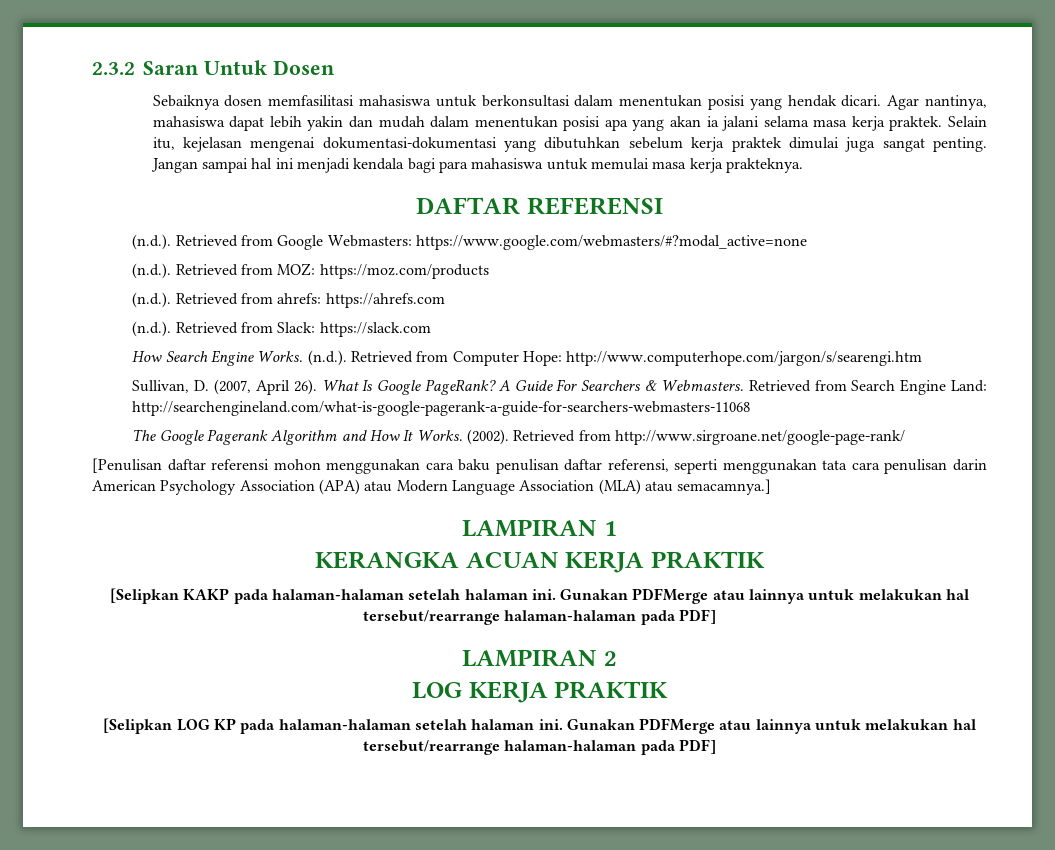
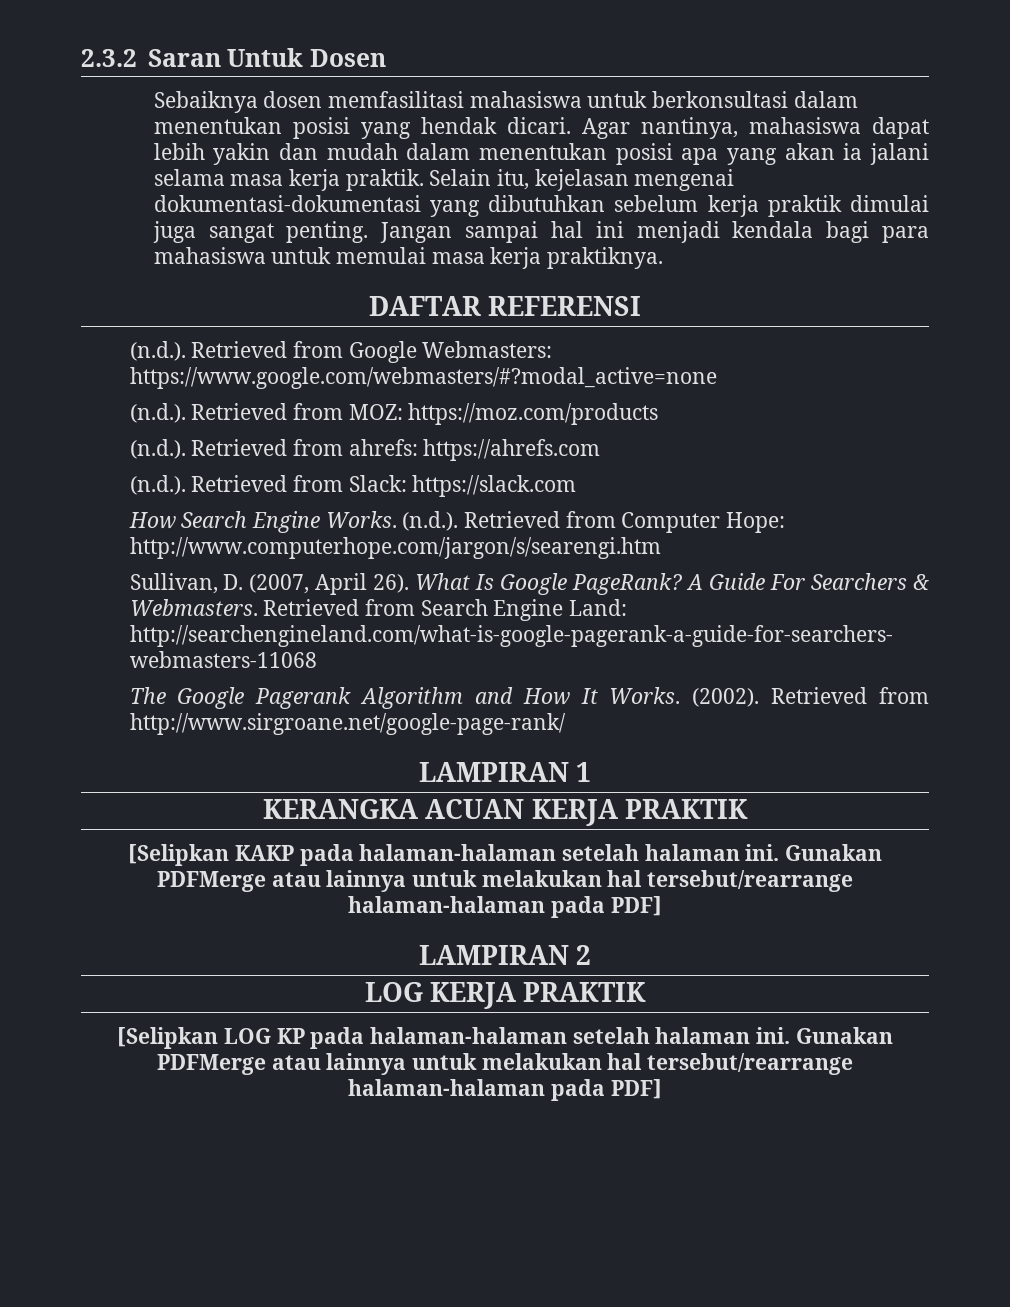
- Agar nantinya, mahasiswa dapat lebih yakin dan mudah dalam menentukan posisi apa yang akan ia jalani selama masa kerja praktek.
+ Agar nantinya, mahasiswa dapat lebih yakin dan mudah dalam menentukan posisi apa yang akan ia jalani selama masa kerja praktik.
- Selain itu, kejelasan mengenai dokumentasi-dokumentasi yang dibutuhkan sebelum kerja praktek dimulai juga sangat penting.
+ Selain itu, kejelasan mengenai dokumentasi-dokumentasi yang dibutuhkan sebelum kerja praktik dimulai juga sangat penting.
- Jangan sampai hal ini menjadi kendala bagi para mahasiswa untuk memulai masa kerja prakteknya.
+ Jangan sampai hal ini menjadi kendala bagi para mahasiswa untuk memulai masa kerja praktiknya.
- [Penulisan daftar referensi mohon menggunakan cara baku penulisan daftar referensi, seperti menggunakan tata cara penulisan darin American Psychology Association (APA) atau Modern Language Association (MLA) atau semacamnya.]

